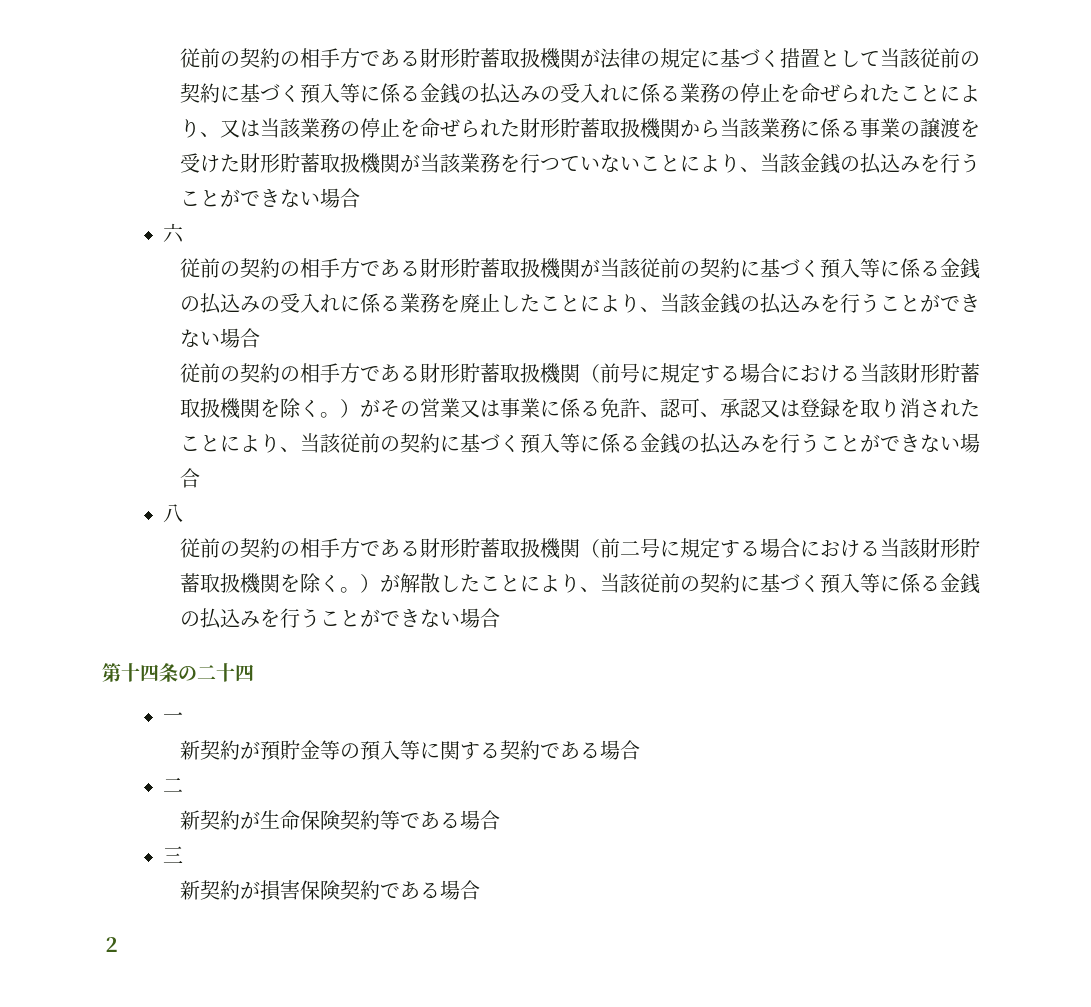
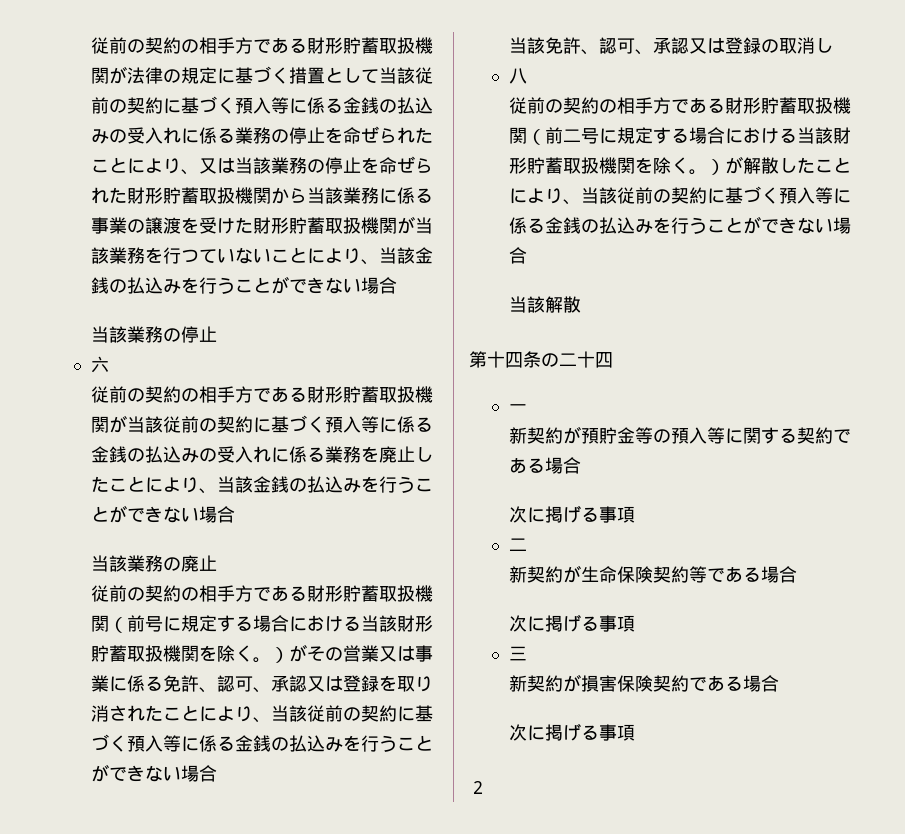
  従前の契約の相手方である財形貯蓄取扱機関が法律の規定に基づく措置として当該従前の契約に基づく預入等に係る金銭の払込みの受入れに係る業務の停止を命ぜられたことにより、又は当該業務の停止を命ぜられた財形貯蓄取扱機関から当該業務に係る事業の譲渡を受けた財形貯蓄取扱機関が当該業務を行つていないことにより、当該金銭の払込みを行うことができない場合
+ 当該業務の停止
+ 当該業務の廃止
+ 当該免許、認可、承認又は登録の取消し
+ 当該解散
  新契約が預貯金等の預入等に関する契約である場合
+ 次に掲げる事項
  新契約が生命保険契約等である場合
+ 次に掲げる事項
  新契約が損害保険契約である場合
+ 次に掲げる事項

